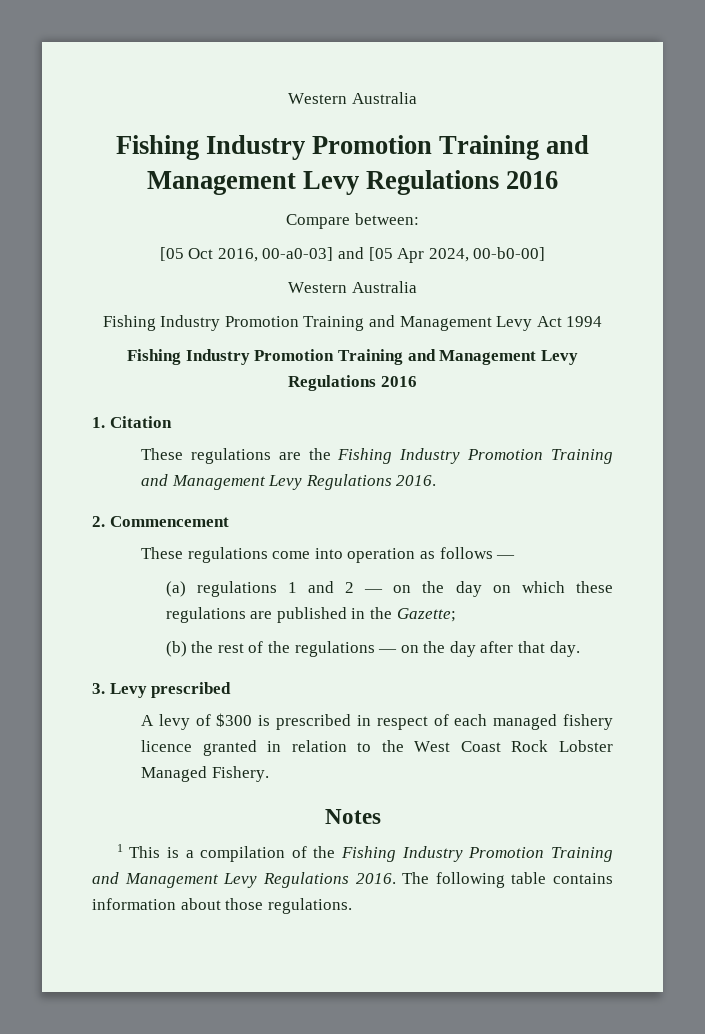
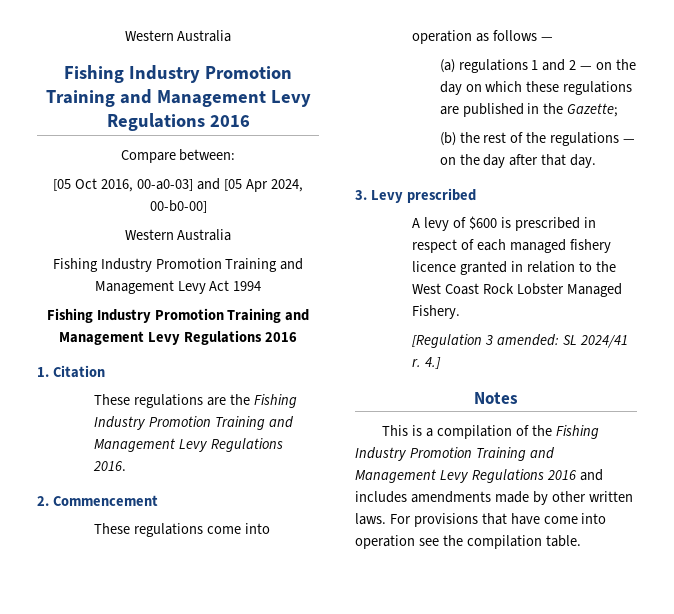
- A levy of $300 is prescribed in respect of each managed fishery licence granted in relation to the West Coast Rock Lobster Managed Fishery.
+ A levy of $600 is prescribed in respect of each managed fishery licence granted in relation to the West Coast Rock Lobster Managed Fishery.
+ [Regulation 3 amended: SL 2024/41 r. 4.]
- 1 This is a compilation of the Fishing Industry Promotion Training and Management Levy Regulations 2016. The following table contains information about those regulations.
+ This is a compilation of the Fishing Industry Promotion Training and Management Levy Regulations 2016 and includes amendments made by other written laws. For provisions that have come into operation see the compilation table.

